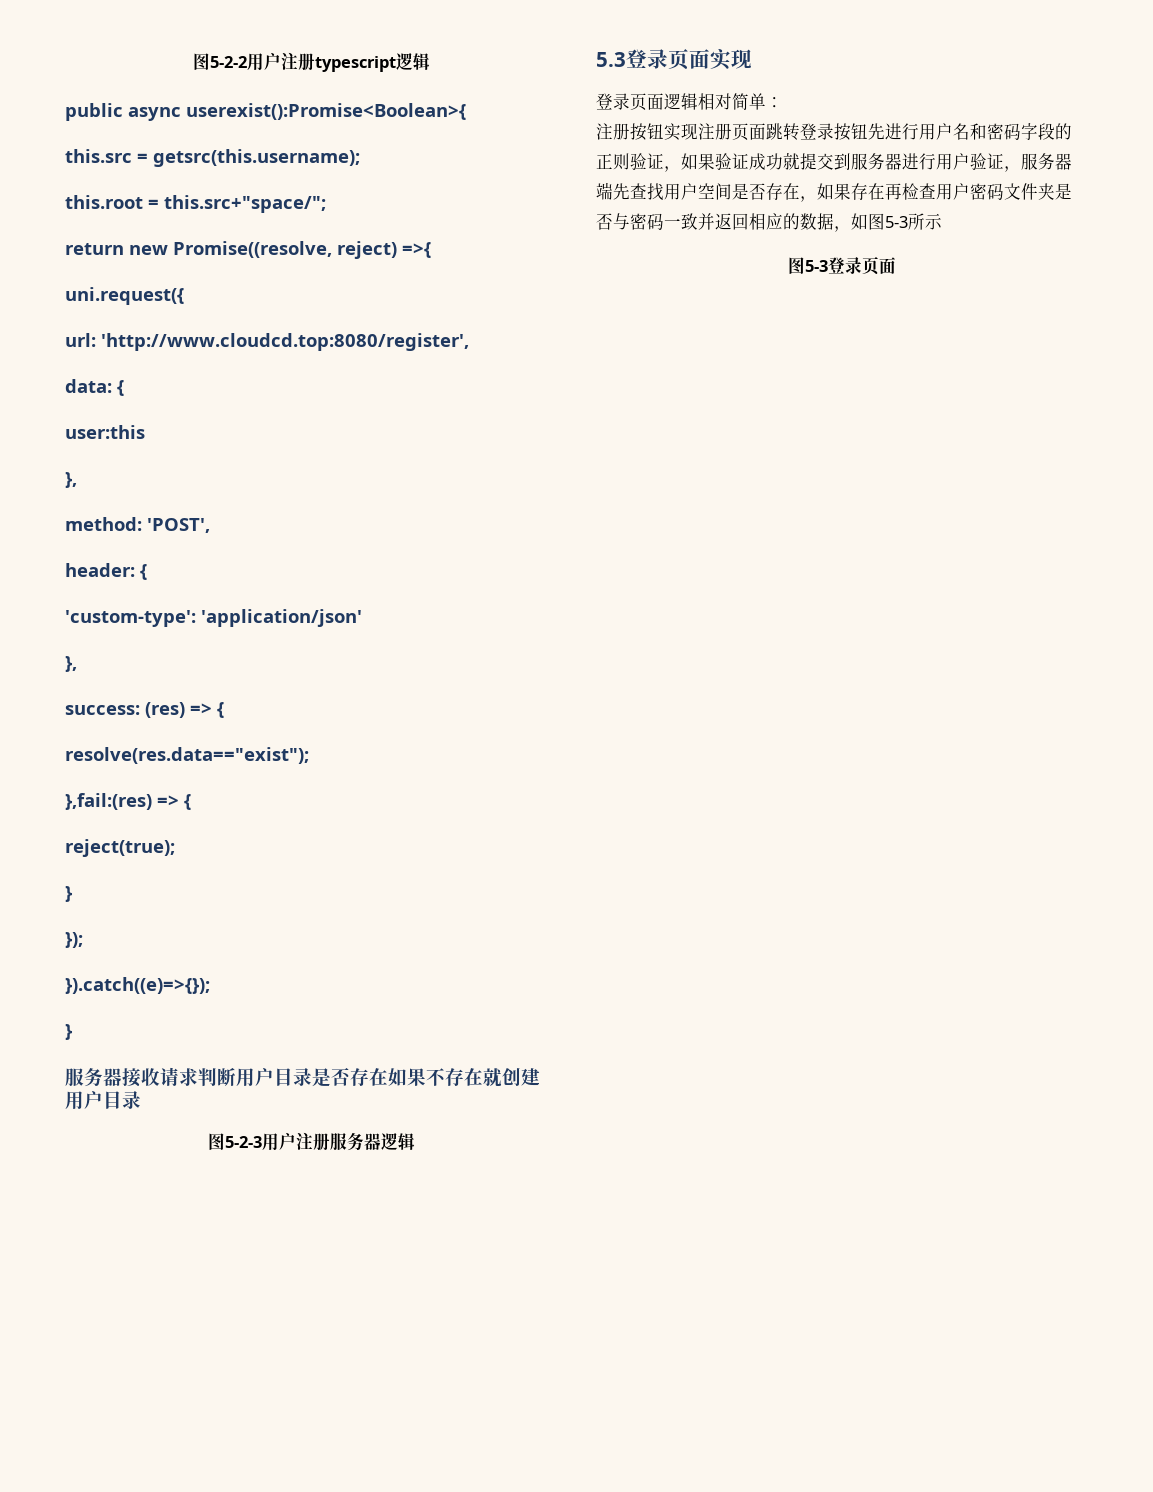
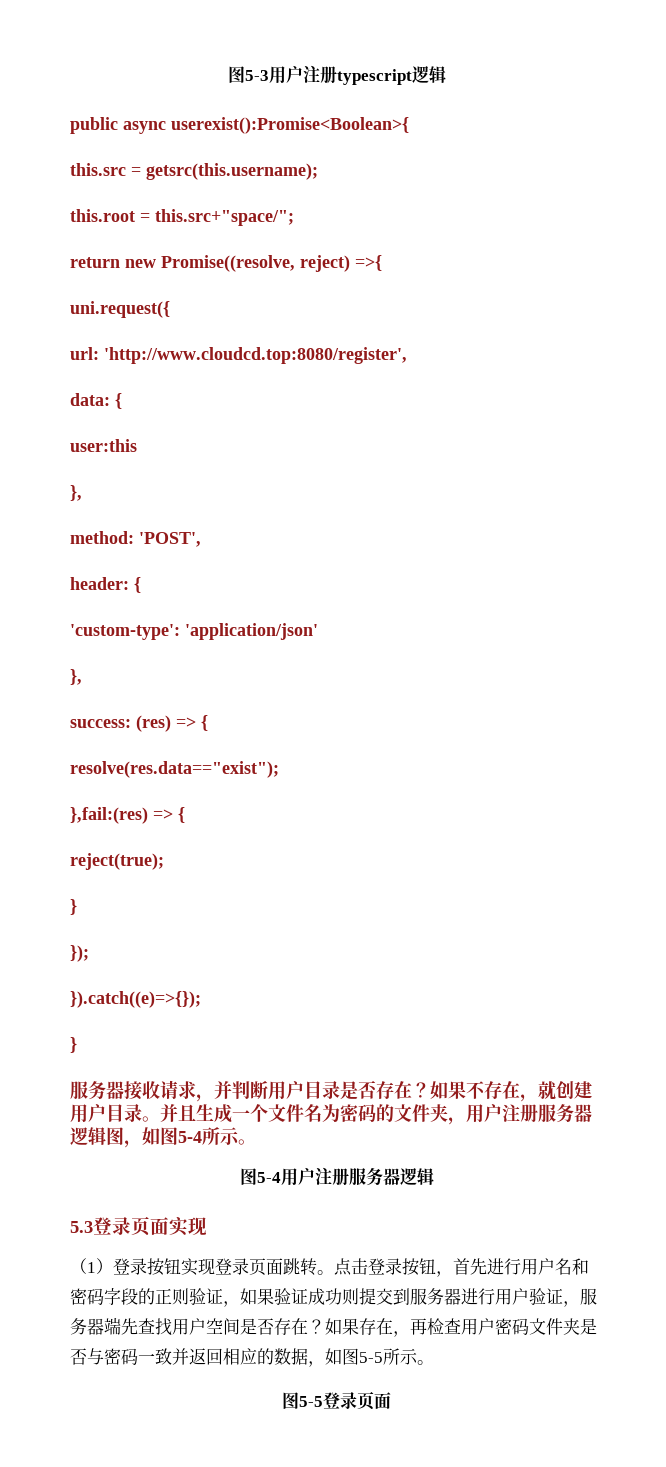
- 图5-2-2用户注册typescript逻辑
+ 图5-3用户注册typescript逻辑
- 服务器接收请求判断用户目录是否存在如果不存在就创建用户目录
- 图5-2-3用户注册服务器逻辑
+ 服务器接收请求，并判断用户目录是否存在？如果不存在，就创建用户目录。并且生成一个文件名为密码的文件夹，用户注册服务器逻辑图，如图5-4所示。
+ 图5-4用户注册服务器逻辑
- 登录页面逻辑相对简单：
- 注册按钮实现注册页面跳转登录按钮先进行用户名和密码字段的正则验证，如果验证成功就提交到服务器进行用户验证，服务器端先查找用户空间是否存在，如果存在再检查用户密码文件夹是否与密码一致并返回相应的数据，如图5-3所示
- 图5-3登录页面
+ （1）登录按钮实现登录页面跳转。点击登录按钮，首先进行用户名和密码字段的正则验证，如果验证成功则提交到服务器进行用户验证，服务器端先查找用户空间是否存在？如果存在，再检查用户密码文件夹是否与密码一致并返回相应的数据，如图5-5所示。
+ 图5-5登录页面

